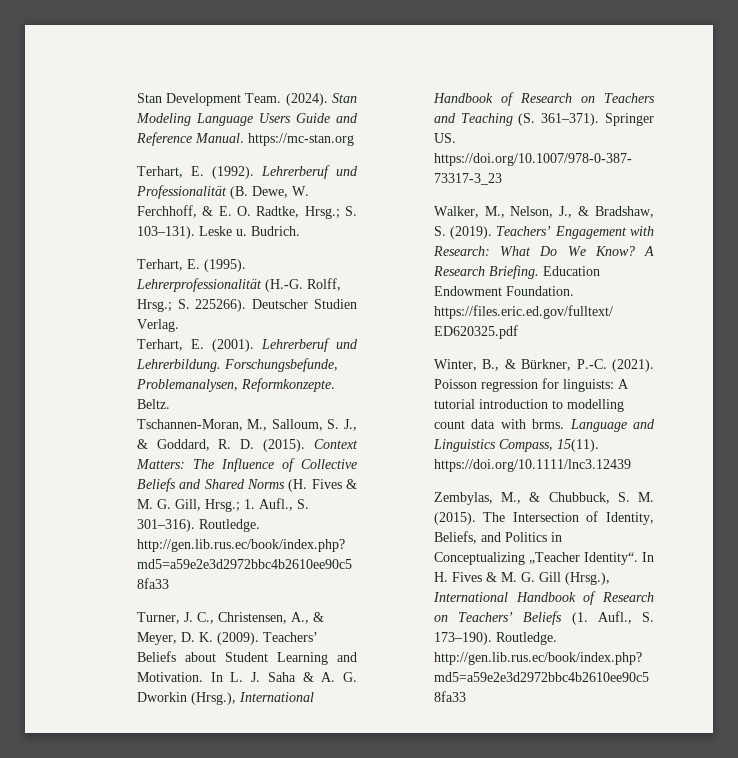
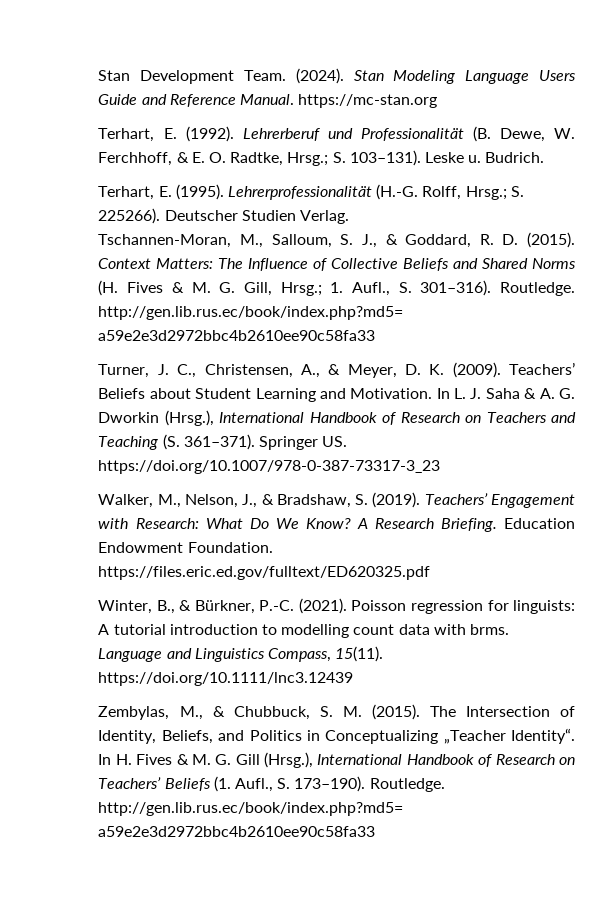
- Terhart, E. (2001). Lehrerberuf und Lehrerbildung. Forschungsbefunde, Problemanalysen, Reformkonzepte. Beltz.

